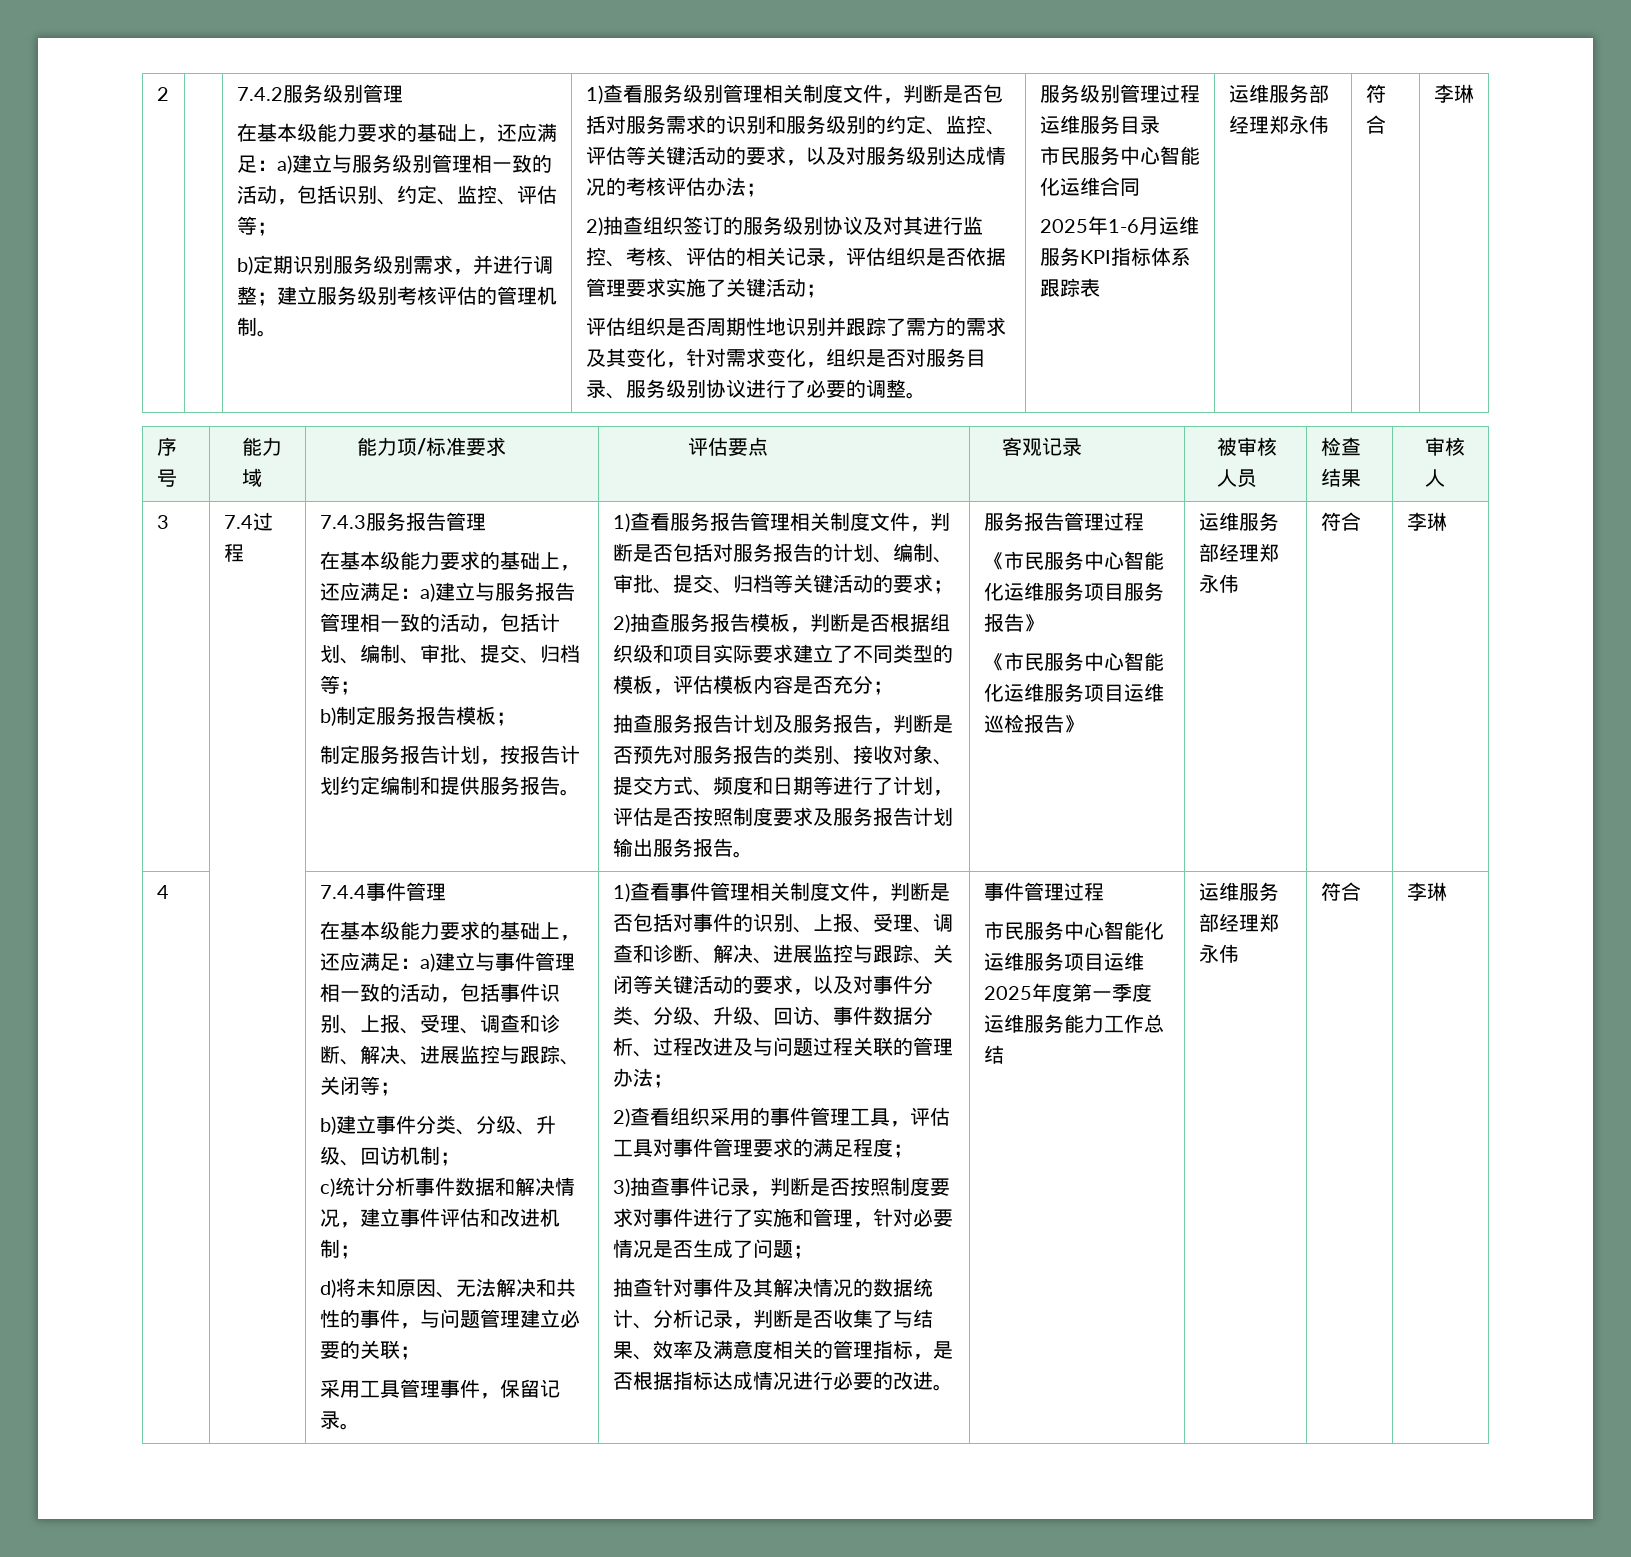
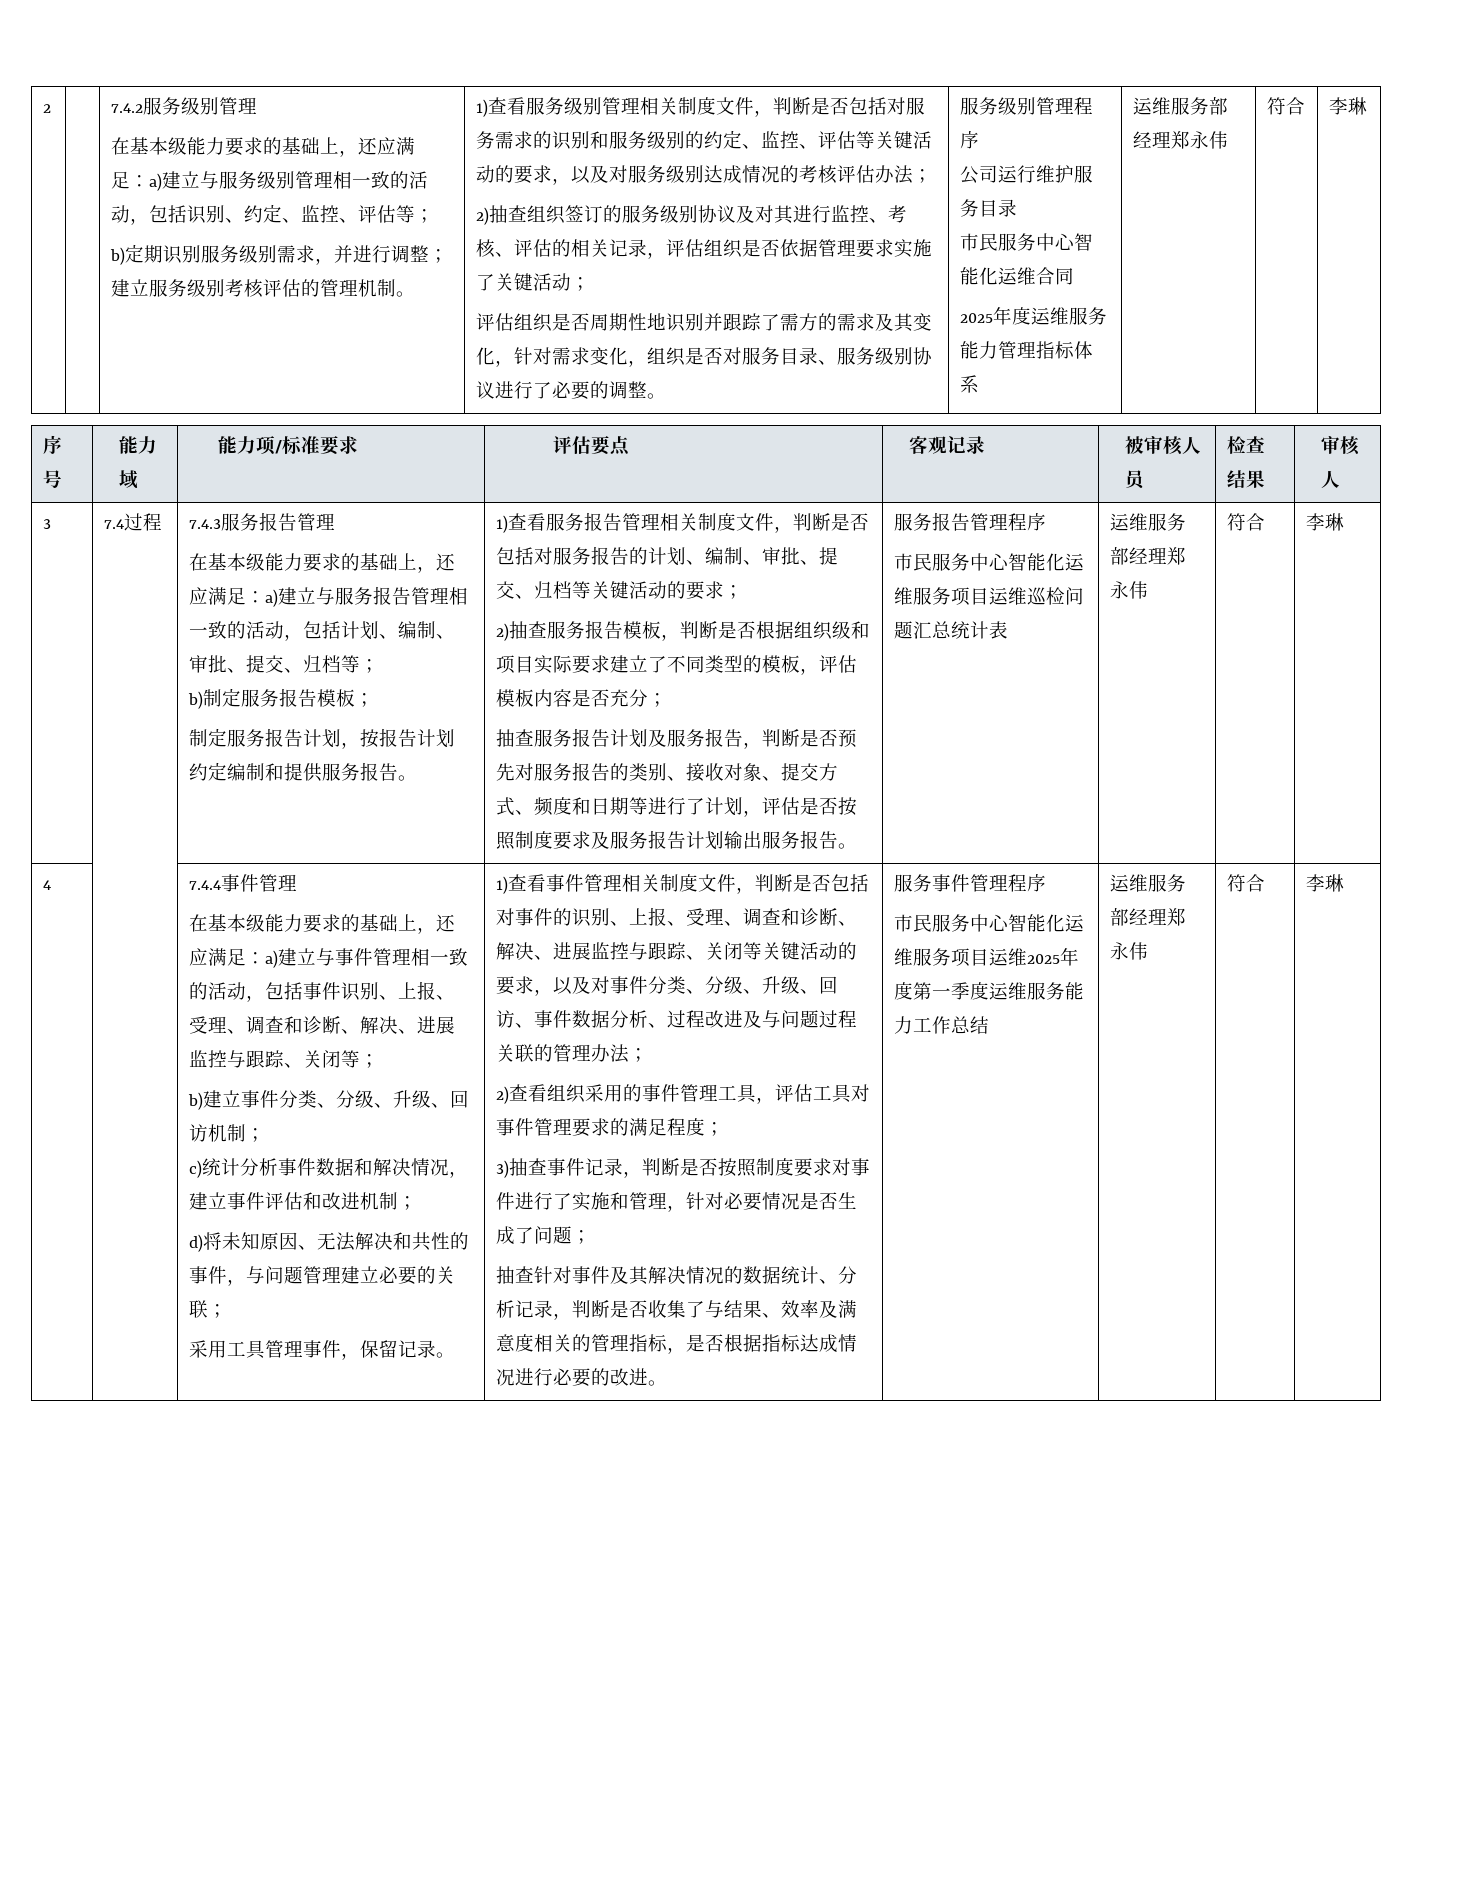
- 服务级别管理过程运维服务目录
+ 服务级别管理程序
+ 公司运行维护服务目录
- 2025年1-6月运维服务KPI指标体系跟踪表
+ 2025年度运维服务能力管理指标体系
- 服务报告管理过程
- 《市民服务中心智能化运维服务项目服务报告》
- 《市民服务中心智能化运维服务项目运维巡检报告》
+ 服务报告管理程序
+ 市民服务中心智能化运维服务项目运维巡检问题汇总统计表
- 事件管理过程
+ 服务事件管理程序

